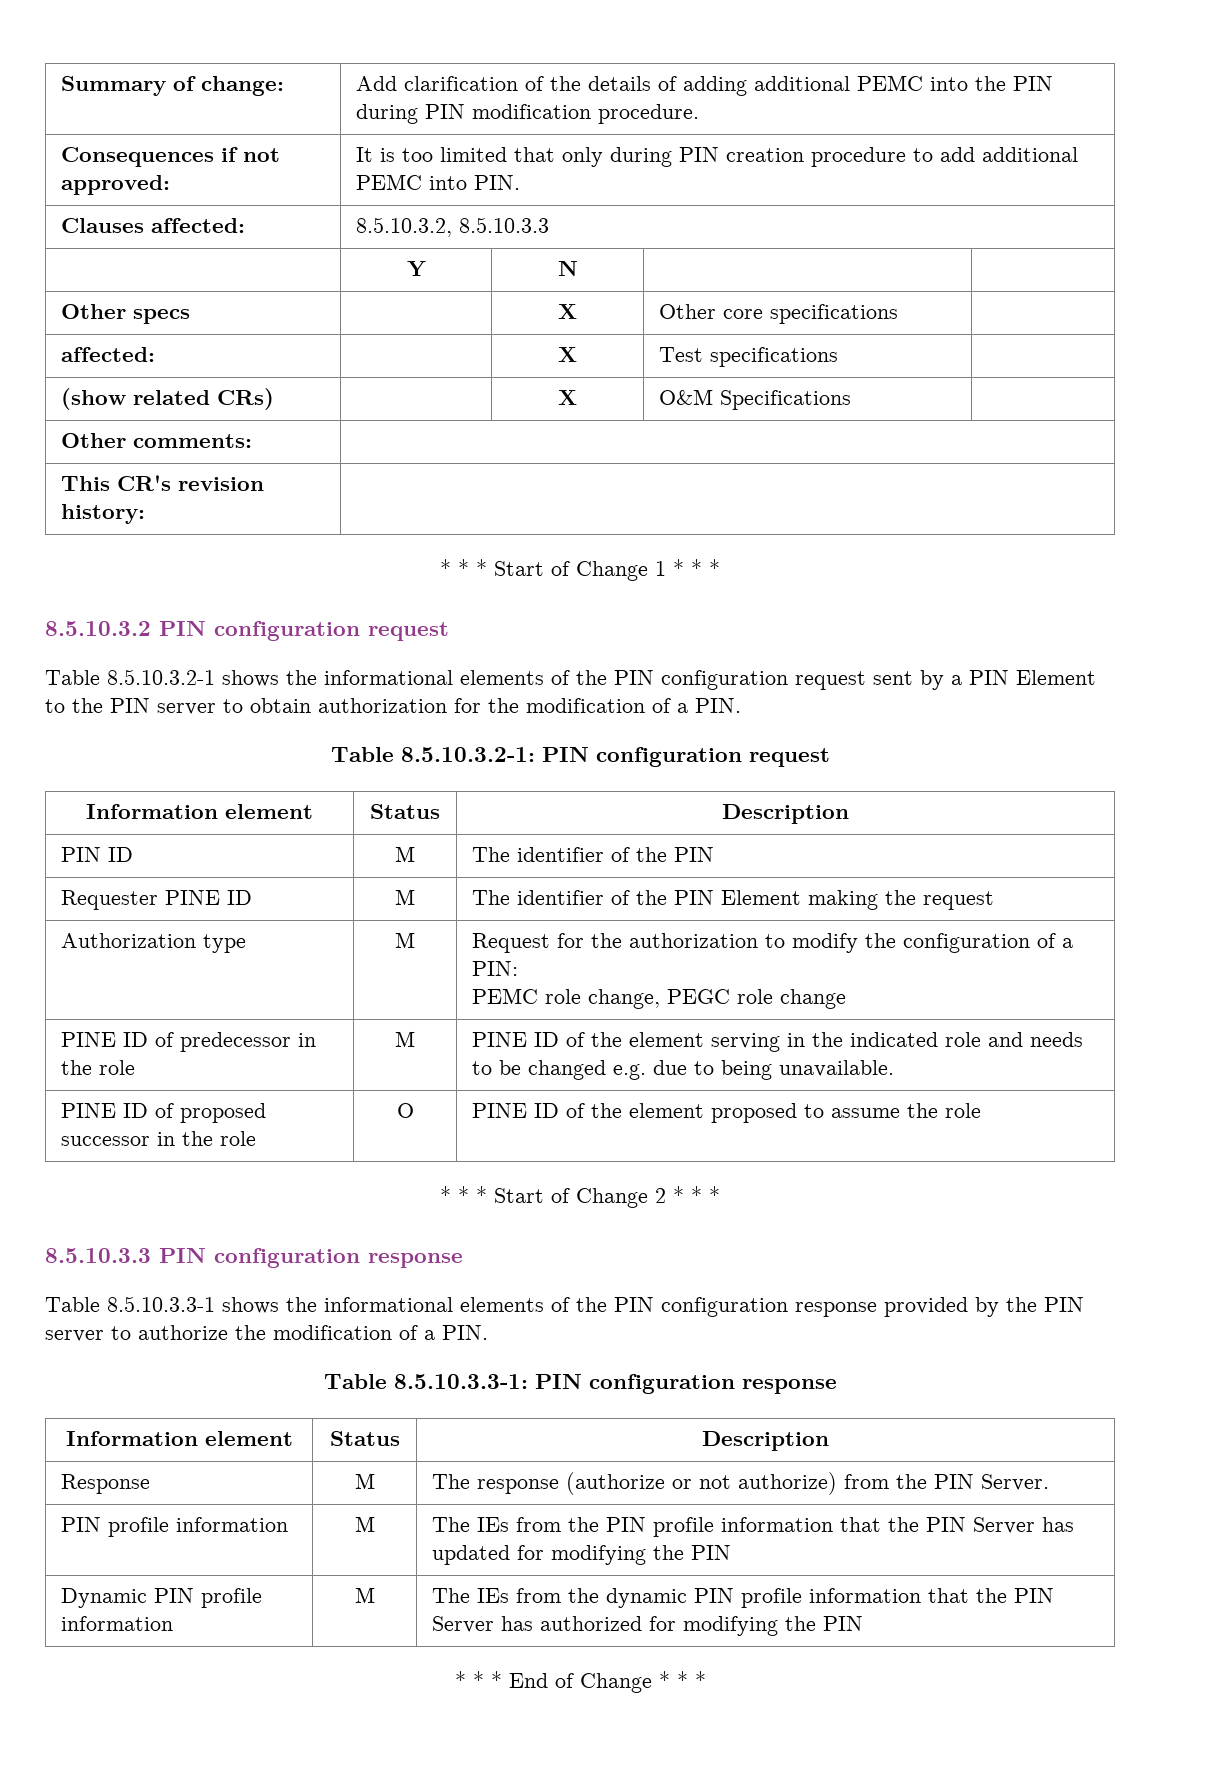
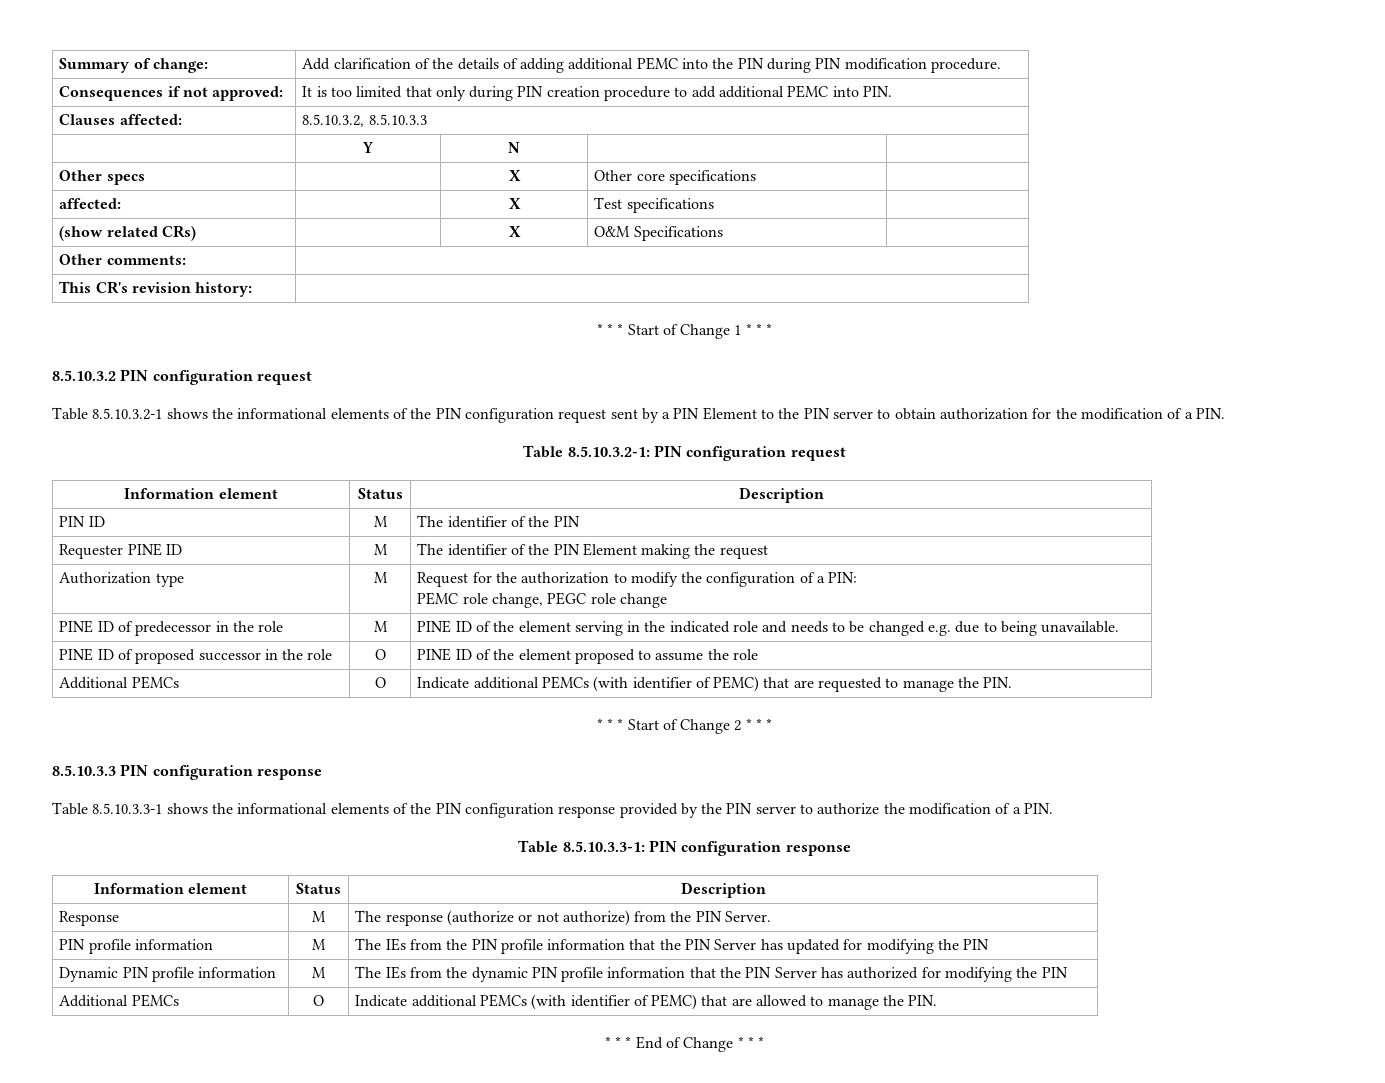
+ Additional PEMCs | O | Indicate additional PEMCs (with identifier of PEMC) that are requested to manage the PIN.
+ Additional PEMCs | O | Indicate additional PEMCs (with identifier of PEMC) that are allowed to manage the PIN.

